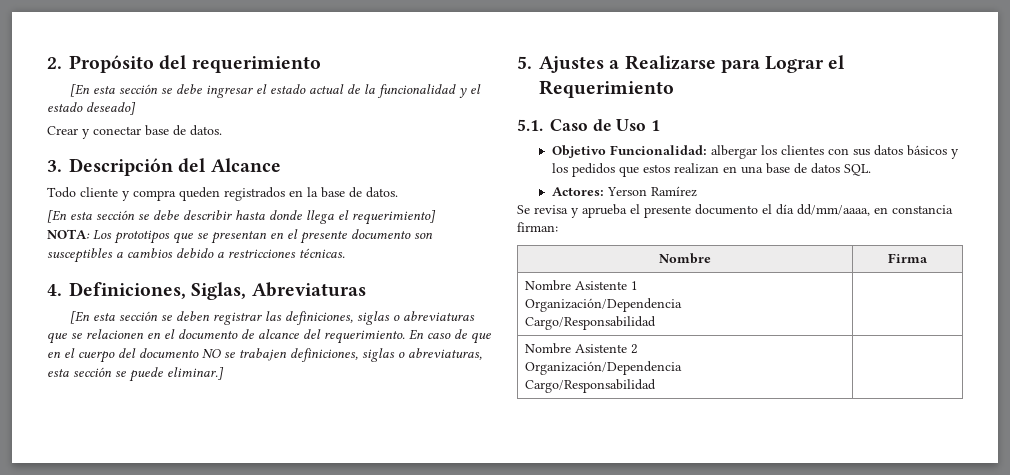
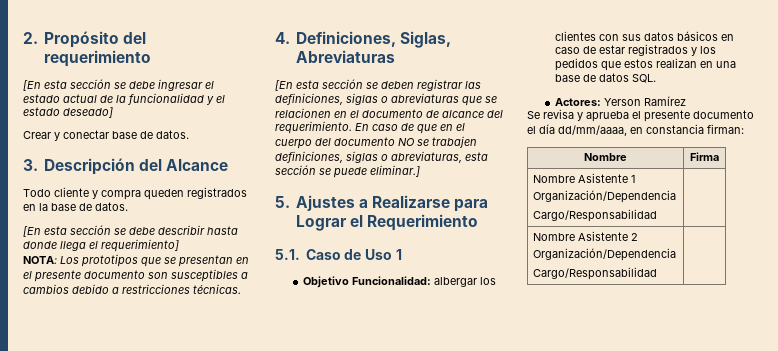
- Objetivo Funcionalidad: albergar los clientes con sus datos básicos y los pedidos que estos realizan en una base de datos SQL.
+ Objetivo Funcionalidad: albergar los clientes con sus datos básicos en caso de estar registrados y los pedidos que estos realizan en una base de datos SQL.

